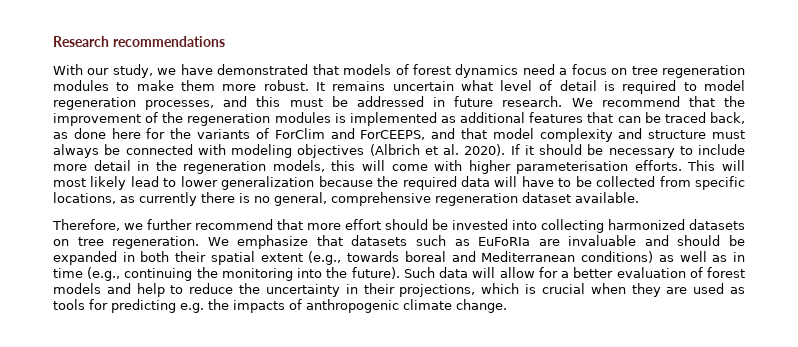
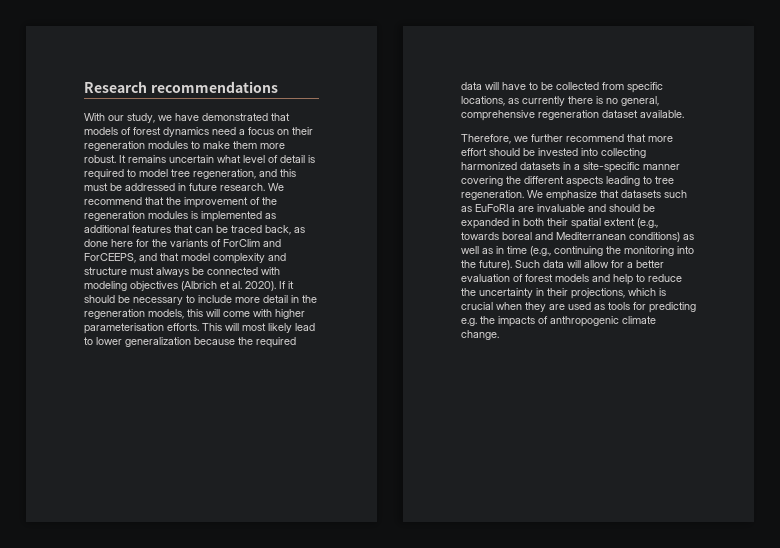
- With our study, we have demonstrated that models of forest dynamics need a focus on tree regeneration modules to make them more robust.
+ With our study, we have demonstrated that models of forest dynamics need a focus on their regeneration modules to make them more robust.
- It remains uncertain what level of detail is required to model regeneration processes, and this must be addressed in future research.
+ It remains uncertain what level of detail is required to model tree regeneration, and this must be addressed in future research.
- Therefore, we further recommend that more effort should be invested into collecting harmonized datasets on tree regeneration.
+ Therefore, we further recommend that more effort should be invested into collecting harmonized datasets in a site-specific manner covering the different aspects leading to tree regeneration.

